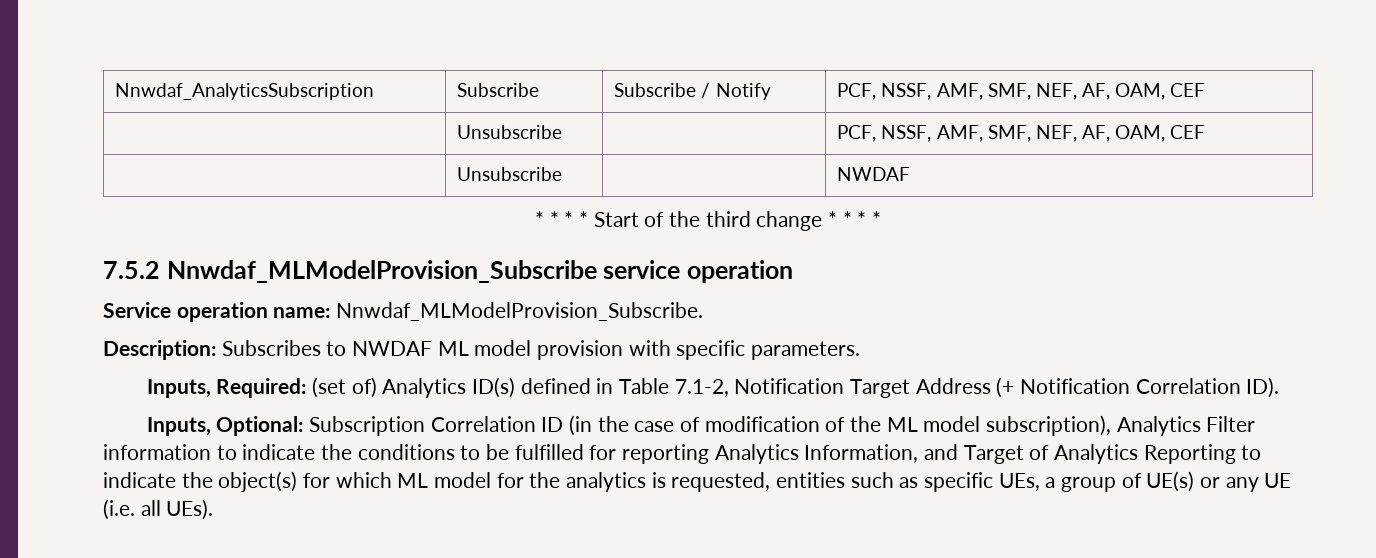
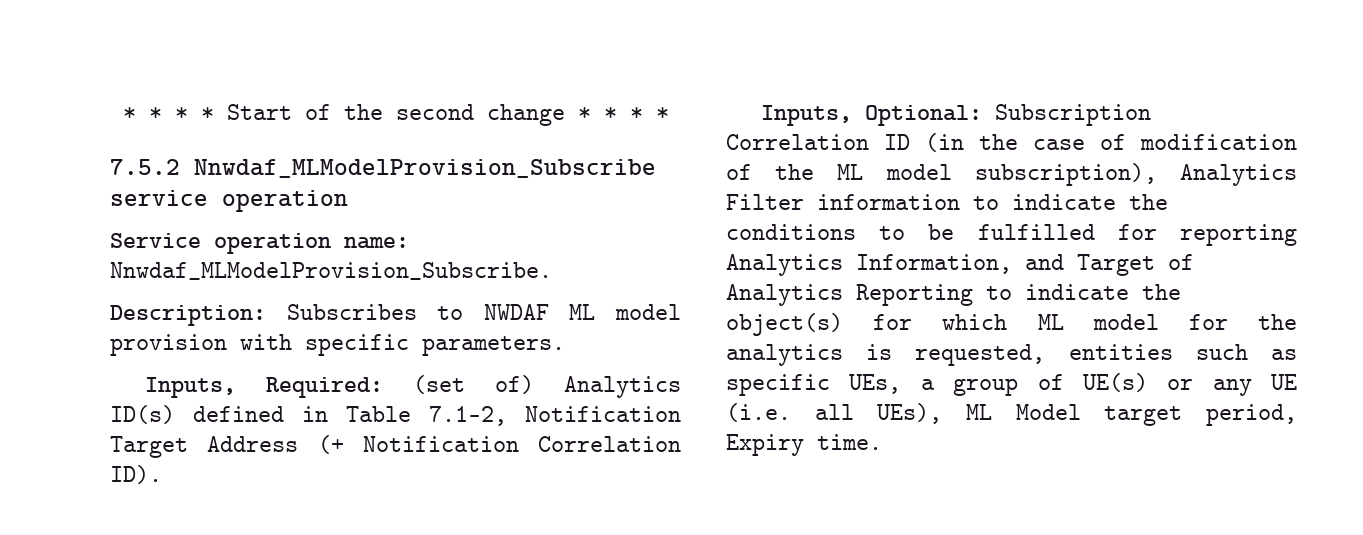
- Nnwdaf_AnalyticsSubscription | Subscribe | Subscribe / Notify | PCF, NSSF, AMF, SMF, NEF, AF, OAM, CEF
- | Unsubscribe | | PCF, NSSF, AMF, SMF, NEF, AF, OAM, CEF
- | Unsubscribe | | NWDAF
- * * * * Start of the third change * * * *
+ * * * * Start of the second change * * * *
- Subscription Correlation ID (in the case of modification of the ML model subscription), Analytics Filter information to indicate the conditions to be fulfilled for reporting Analytics Information, and Target of Analytics Reporting to indicate the object(s) for which ML model for the analytics is requested, entities such as specific UEs, a group of UE(s) or any UE (i.e. all UEs).
+ Subscription Correlation ID (in the case of modification of the ML model subscription), Analytics Filter information to indicate the conditions to be fulfilled for reporting Analytics Information, and Target of Analytics Reporting to indicate the object(s) for which ML model for the analytics is requested, entities such as specific UEs, a group of UE(s) or any UE (i.e. all UEs), ML Model target period, Expiry time.

